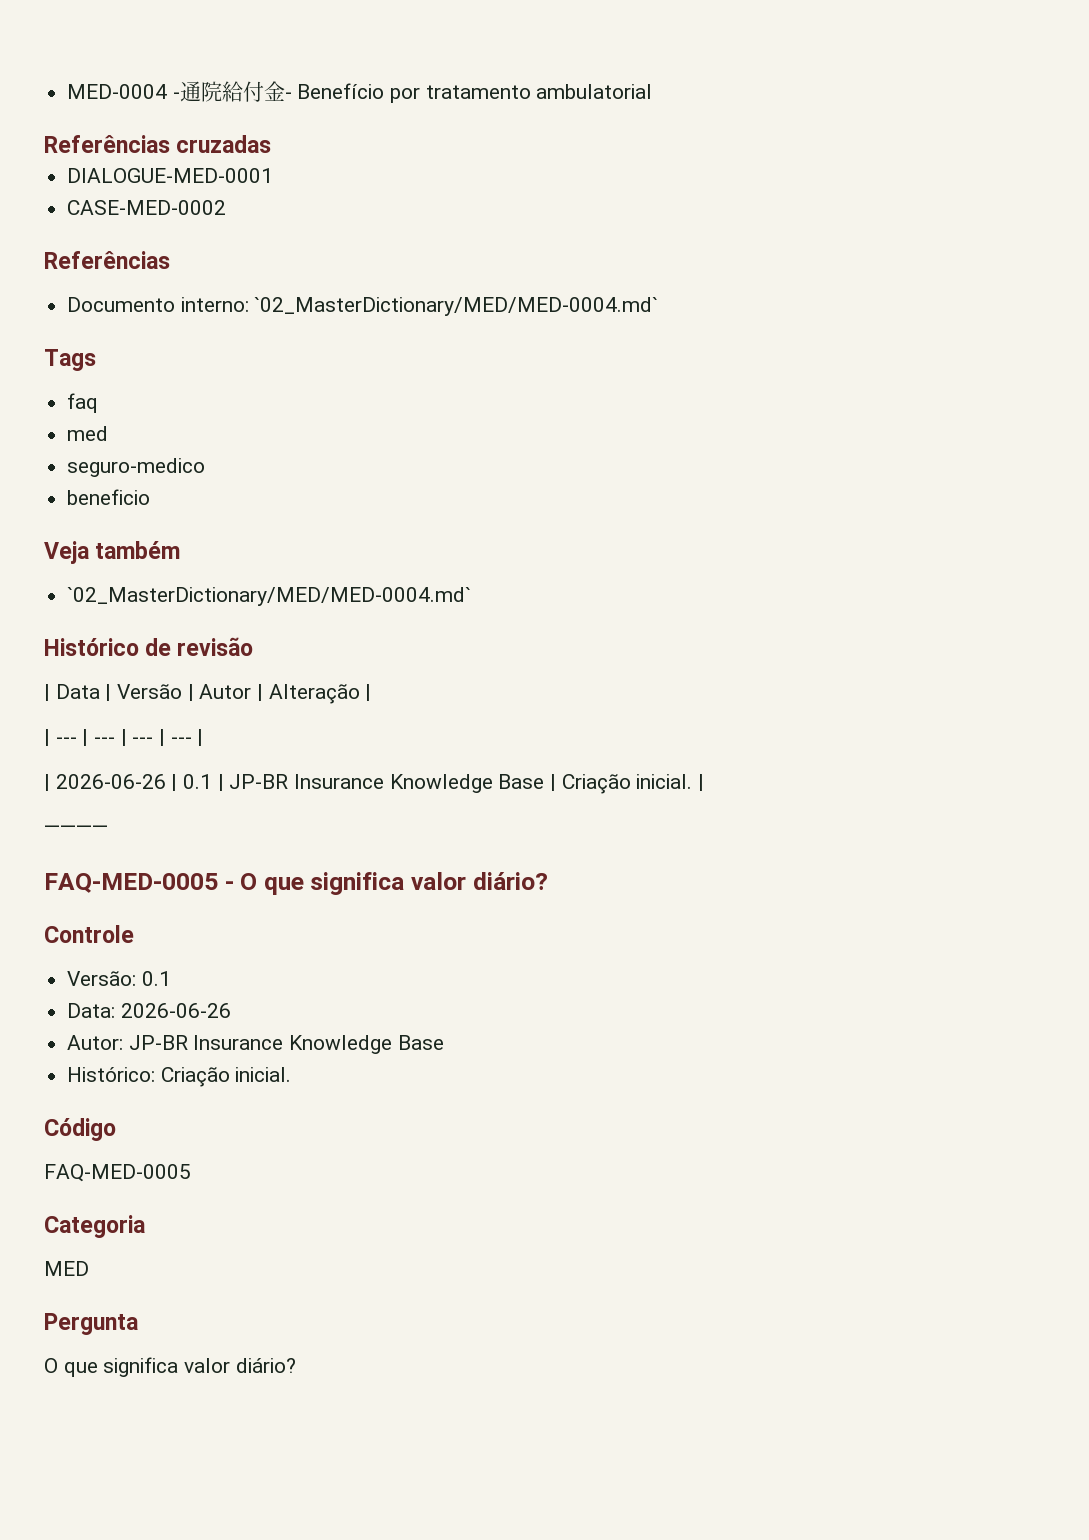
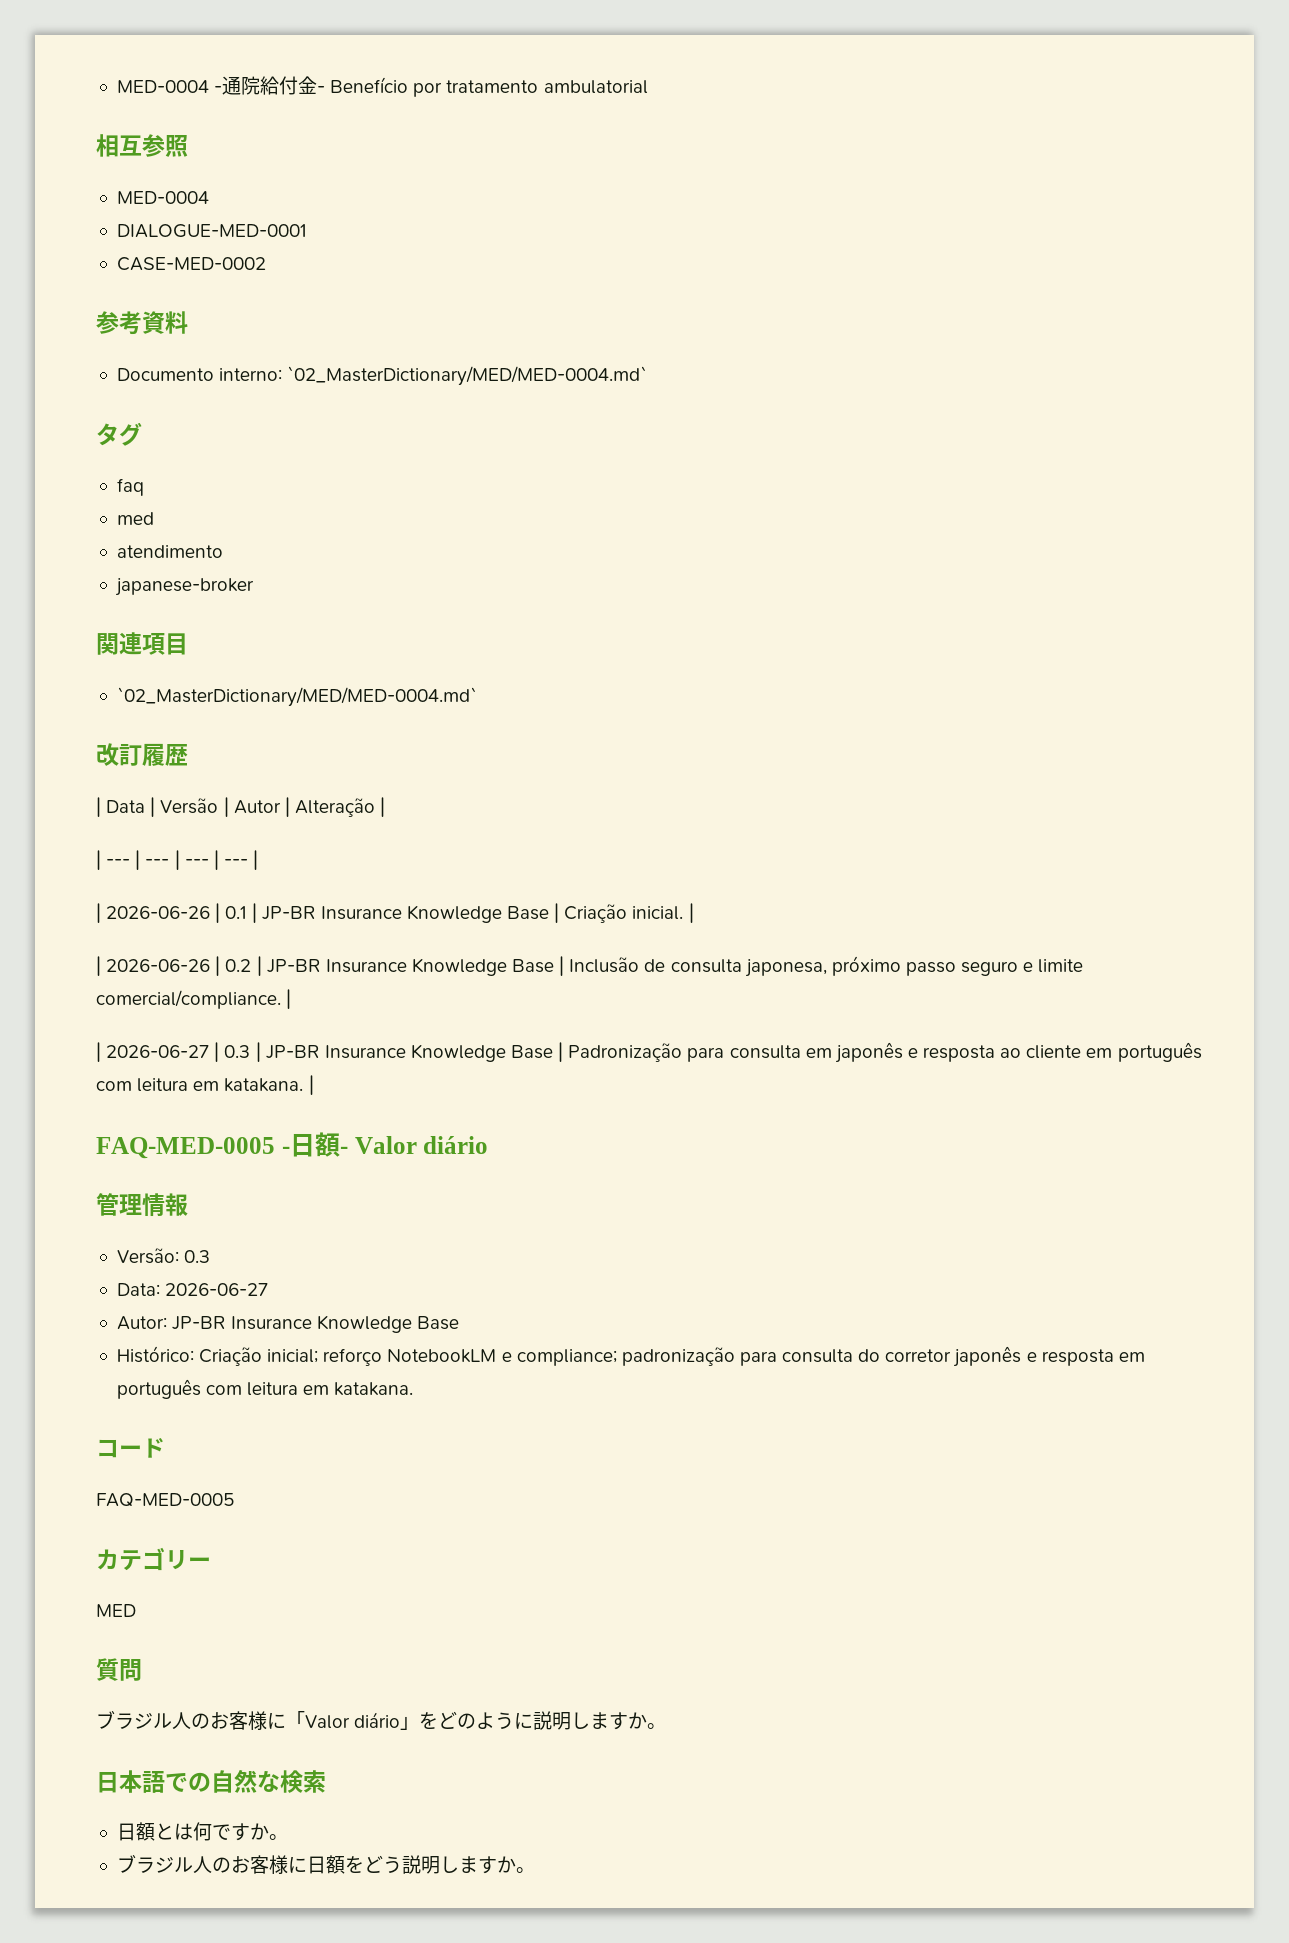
- Referências cruzadas
+ 相互参照
+ MED-0004
  CASE-MED-0002
- Referências
+ 参考資料
- Tags
+ タグ
- seguro-medico
- beneficio
- Veja também
+ atendimento
+ japanese-broker
+ 関連項目
  `02_MasterDictionary/MED/MED-0004.md`
- Histórico de revisão
+ 改訂履歴
- ————
- FAQ-MED-0005 - O que significa valor diário?
- Controle
+ | 2026-06-26 | 0.2 | JP-BR Insurance Knowledge Base | Inclusão de consulta japonesa, próximo passo seguro e limite comercial/compliance. |
+ | 2026-06-27 | 0.3 | JP-BR Insurance Knowledge Base | Padronização para consulta em japonês e resposta ao cliente em português com leitura em katakana. |
+ FAQ-MED-0005 -日額- Valor diário
+ 管理情報
- Versão: 0.1
+ Versão: 0.3
- Data: 2026-06-26
+ Data: 2026-06-27
- Histórico: Criação inicial.
- Código
+ Histórico: Criação inicial; reforço NotebookLM e compliance; padronização para consulta do corretor japonês e resposta em português com leitura em katakana.
+ コード
- Categoria
+ カテゴリー
- Pergunta
- O que significa valor diário?
+ 質問
+ ブラジル人のお客様に「Valor diário」をどのように説明しますか。
+ 日本語での自然な検索
+ 日額とは何ですか。
+ ブラジル人のお客様に日額をどう説明しますか。

